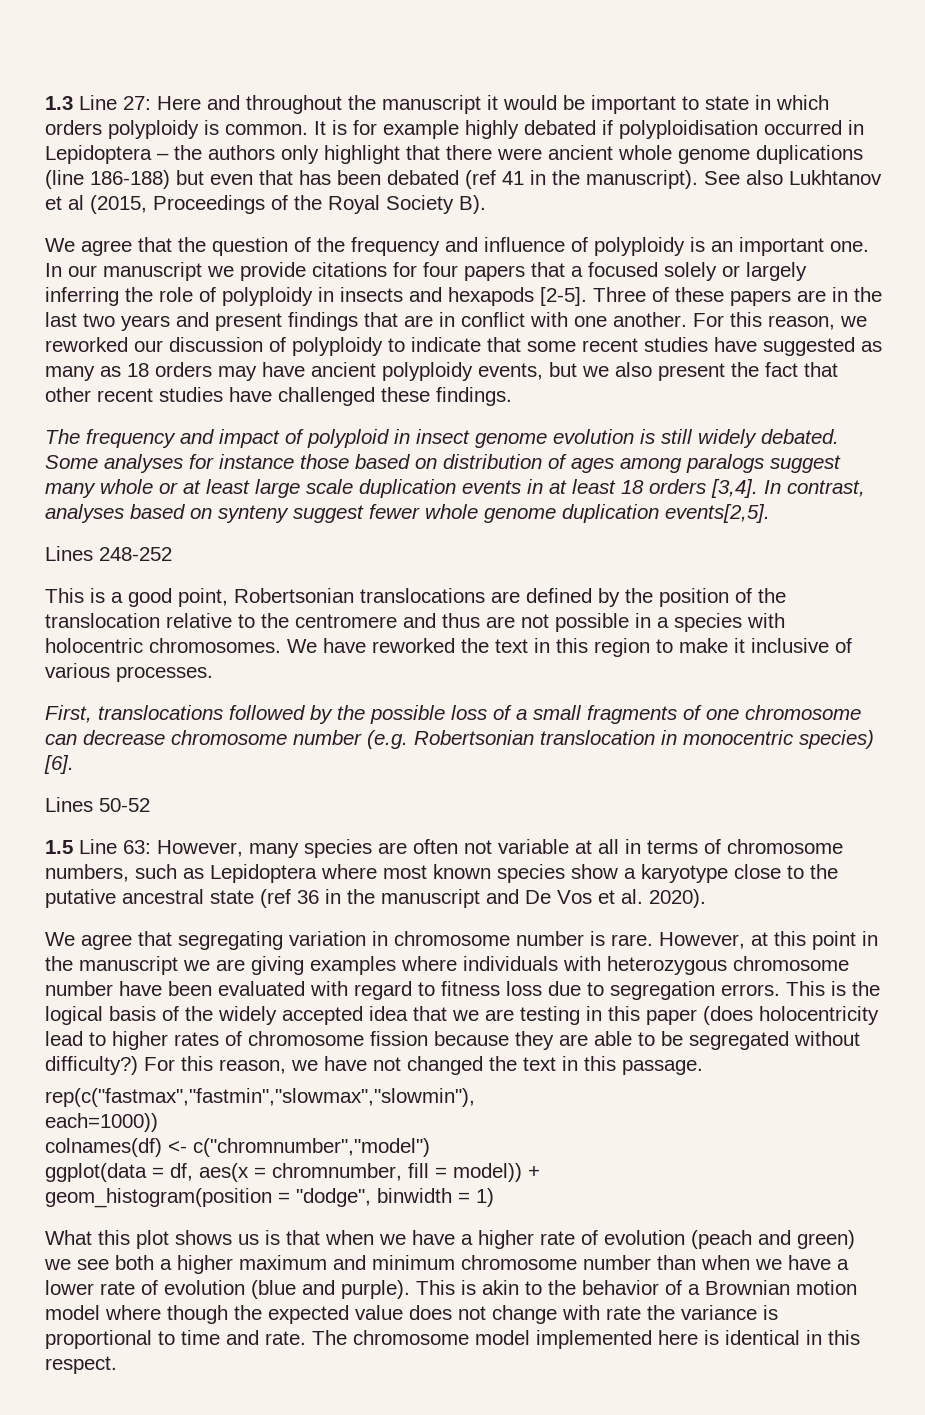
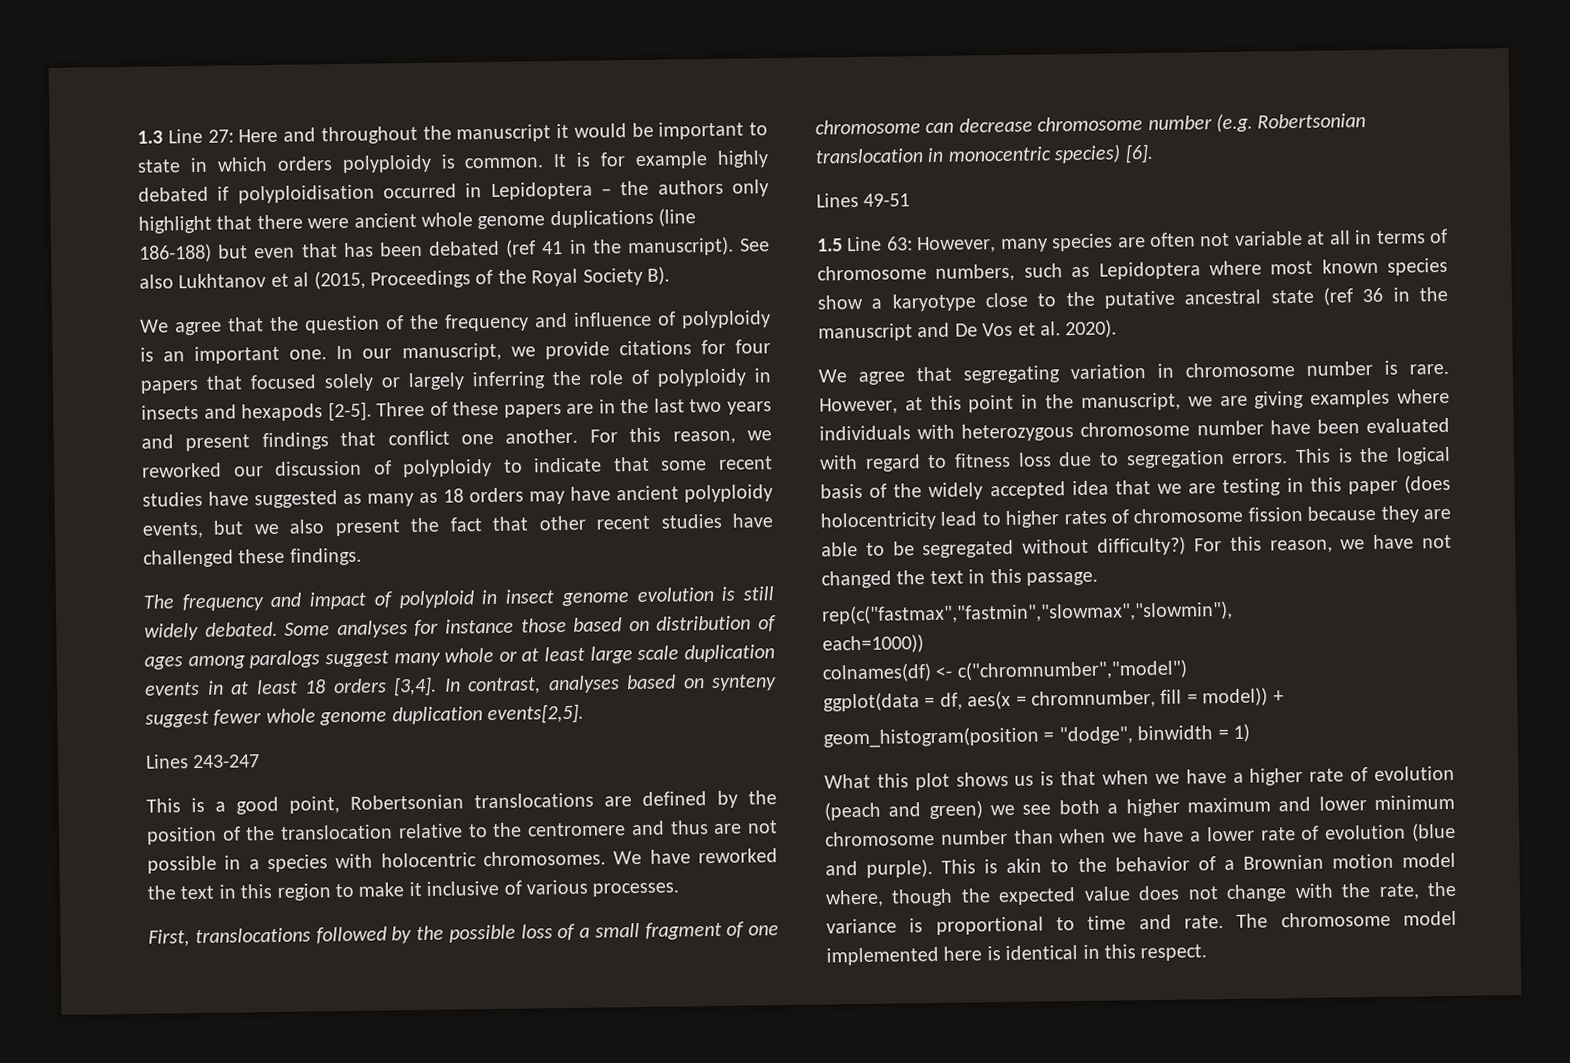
- In our manuscript we provide citations for four papers that a focused solely or largely inferring the role of polyploidy in insects and hexapods [2-5].
+ In our manuscript, we provide citations for four papers that focused solely or largely inferring the role of polyploidy in insects and hexapods [2-5].
- Three of these papers are in the last two years and present findings that are in conflict with one another.
+ Three of these papers are in the last two years and present findings that conflict one another.
- Lines 248-252
+ Lines 243-247
- First, translocations followed by the possible loss of a small fragments of one chromosome can decrease chromosome number (e.g. Robertsonian translocation in monocentric species) [6].
+ First, translocations followed by the possible loss of a small fragment of one chromosome can decrease chromosome number (e.g. Robertsonian translocation in monocentric species) [6].
- Lines 50-52
+ Lines 49-51
- However, at this point in the manuscript we are giving examples where individuals with heterozygous chromosome number have been evaluated with regard to fitness loss due to segregation errors.
+ However, at this point in the manuscript, we are giving examples where individuals with heterozygous chromosome number have been evaluated with regard to fitness loss due to segregation errors.
- What this plot shows us is that when we have a higher rate of evolution (peach and green) we see both a higher maximum and minimum chromosome number than when we have a lower rate of evolution (blue and purple).
+ What this plot shows us is that when we have a higher rate of evolution (peach and green) we see both a higher maximum and lower minimum chromosome number than when we have a lower rate of evolution (blue and purple).
- This is akin to the behavior of a Brownian motion model where though the expected value does not change with rate the variance is proportional to time and rate.
+ This is akin to the behavior of a Brownian motion model where, though the expected value does not change with the rate, the variance is proportional to time and rate.

